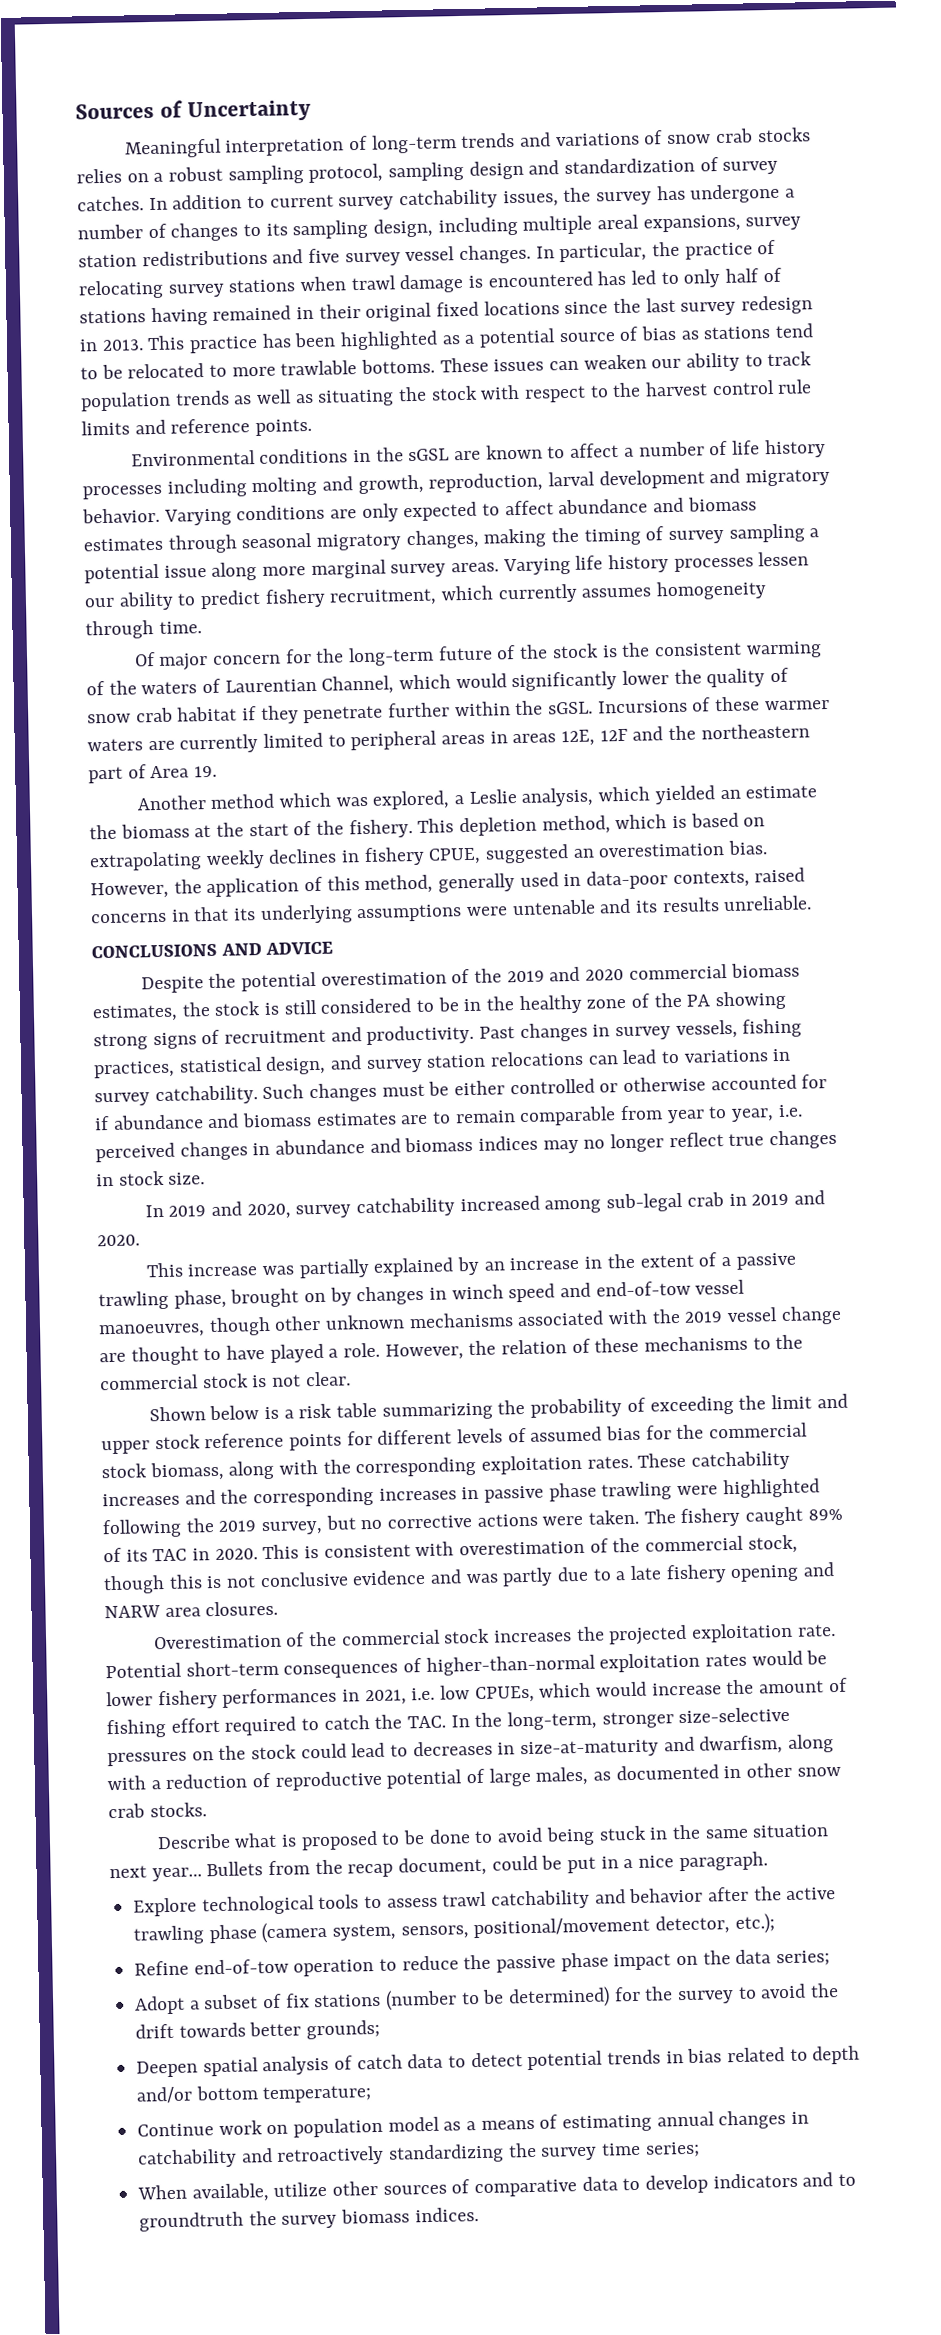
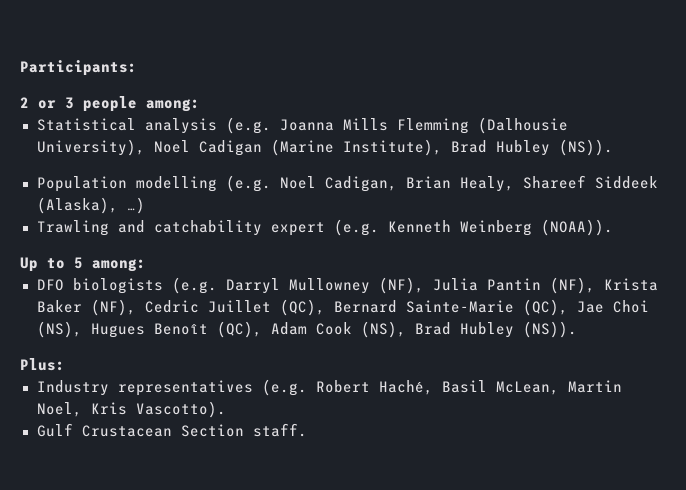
- Sources of Uncertainty
- Meaningful interpretation of long-term trends and variations of snow crab stocks relies on a robust sampling protocol, sampling design and standardization of survey catches. In addition to current survey catchability issues, the survey has undergone a number of changes to its sampling design, including multiple areal expansions, survey station redistributions and five survey vessel changes. In particular, the practice of relocating survey stations when trawl damage is encountered has led to only half of stations having remained in their original fixed locations since the last survey redesign in 2013. This practice has been highlighted as a potential source of bias as stations tend to be relocated to more trawlable bottoms. These issues can weaken our ability to track population trends as well as situating the stock with respect to the harvest control rule limits and reference points.
- Environmental conditions in the sGSL are known to affect a number of life history processes including molting and growth, reproduction, larval development and migratory behavior. Varying conditions are only expected to affect abundance and biomass estimates through seasonal migratory changes, making the timing of survey sampling a potential issue along more marginal survey areas. Varying life history processes lessen our ability to predict fishery recruitment, which currently assumes homogeneity through time.
- Of major concern for the long-term future of the stock is the consistent warming of the waters of Laurentian Channel, which would significantly lower the quality of snow crab habitat if they penetrate further within the sGSL. Incursions of these warmer waters are currently limited to peripheral areas in areas 12E, 12F and the northeastern part of Area 19.
- Another method which was explored, a Leslie analysis, which yielded an estimate the biomass at the start of the fishery. This depletion method, which is based on extrapolating weekly declines in fishery CPUE, suggested an overestimation bias. However, the application of this method, generally used in data-poor contexts, raised concerns in that its underlying assumptions were untenable and its results unreliable.
- CONCLUSIONS AND ADVICE
- Despite the potential overestimation of the 2019 and 2020 commercial biomass estimates, the stock is still considered to be in the healthy zone of the PA showing strong signs of recruitment and productivity. Past changes in survey vessels, fishing practices, statistical design, and survey station relocations can lead to variations in survey catchability. Such changes must be either controlled or otherwise accounted for if abundance and biomass estimates are to remain comparable from year to year, i.e. perceived changes in abundance and biomass indices may no longer reflect true changes in stock size.
- In 2019 and 2020, survey catchability increased among sub-legal crab in 2019 and 2020.
- This increase was partially explained by an increase in the extent of a passive trawling phase, brought on by changes in winch speed and end-of-tow vessel manoeuvres, though other unknown mechanisms associated with the 2019 vessel change are thought to have played a role. However, the relation of these mechanisms to the commercial stock is not clear.
- Shown below is a risk table summarizing the probability of exceeding the limit and upper stock reference points for different levels of assumed bias for the commercial stock biomass, along with the corresponding exploitation rates. These catchability increases and the corresponding increases in passive phase trawling were highlighted following the 2019 survey, but no corrective actions were taken. The fishery caught 89% of its TAC in 2020. This is consistent with overestimation of the commercial stock, though this is not conclusive evidence and was partly due to a late fishery opening and NARW area closures.
- Overestimation of the commercial stock increases the projected exploitation rate. Potential short-term consequences of higher-than-normal exploitation rates would be lower fishery performances in 2021, i.e. low CPUEs, which would increase the amount of fishing effort required to catch the TAC. In the long-term, stronger size-selective pressures on the stock could lead to decreases in size-at-maturity and dwarfism, along with a reduction of reproductive potential of large males, as documented in other snow crab stocks.
- Describe what is proposed to be done to avoid being stuck in the same situation next year… Bullets from the recap document, could be put in a nice paragraph.
- Explore technological tools to assess trawl catchability and behavior after the active trawling phase (camera system, sensors, positional/movement detector, etc.);
- Refine end-of-tow operation to reduce the passive phase impact on the data series;
- Adopt a subset of fix stations (number to be determined) for the survey to avoid the drift towards better grounds;
- Deepen spatial analysis of catch data to detect potential trends in bias related to depth and/or bottom temperature;
- Continue work on population model as a means of estimating annual changes in catchability and retroactively standardizing the survey time series;
- When available, utilize other sources of comparative data to develop indicators and to groundtruth the survey biomass indices.
+ Participants:
+ 2 or 3 people among:
+ Statistical analysis (e.g. Joanna Mills Flemming (Dalhousie University), Noel Cadigan (Marine Institute), Brad Hubley (NS)).
+ Population modelling (e.g. Noel Cadigan, Brian Healy, Shareef Siddeek (Alaska), …)
+ Trawling and catchability expert (e.g. Kenneth Weinberg (NOAA)).
+ Up to 5 among:
+ DFO biologists (e.g. Darryl Mullowney (NF), Julia Pantin (NF), Krista Baker (NF), Cedric Juillet (QC), Bernard Sainte-Marie (QC), Jae Choi (NS), Hugues Benoît (QC), Adam Cook (NS), Brad Hubley (NS)).
+ Plus:
+ Industry representatives (e.g. Robert Haché, Basil McLean, Martin Noel, Kris Vascotto).
+ Gulf Crustacean Section staff.

